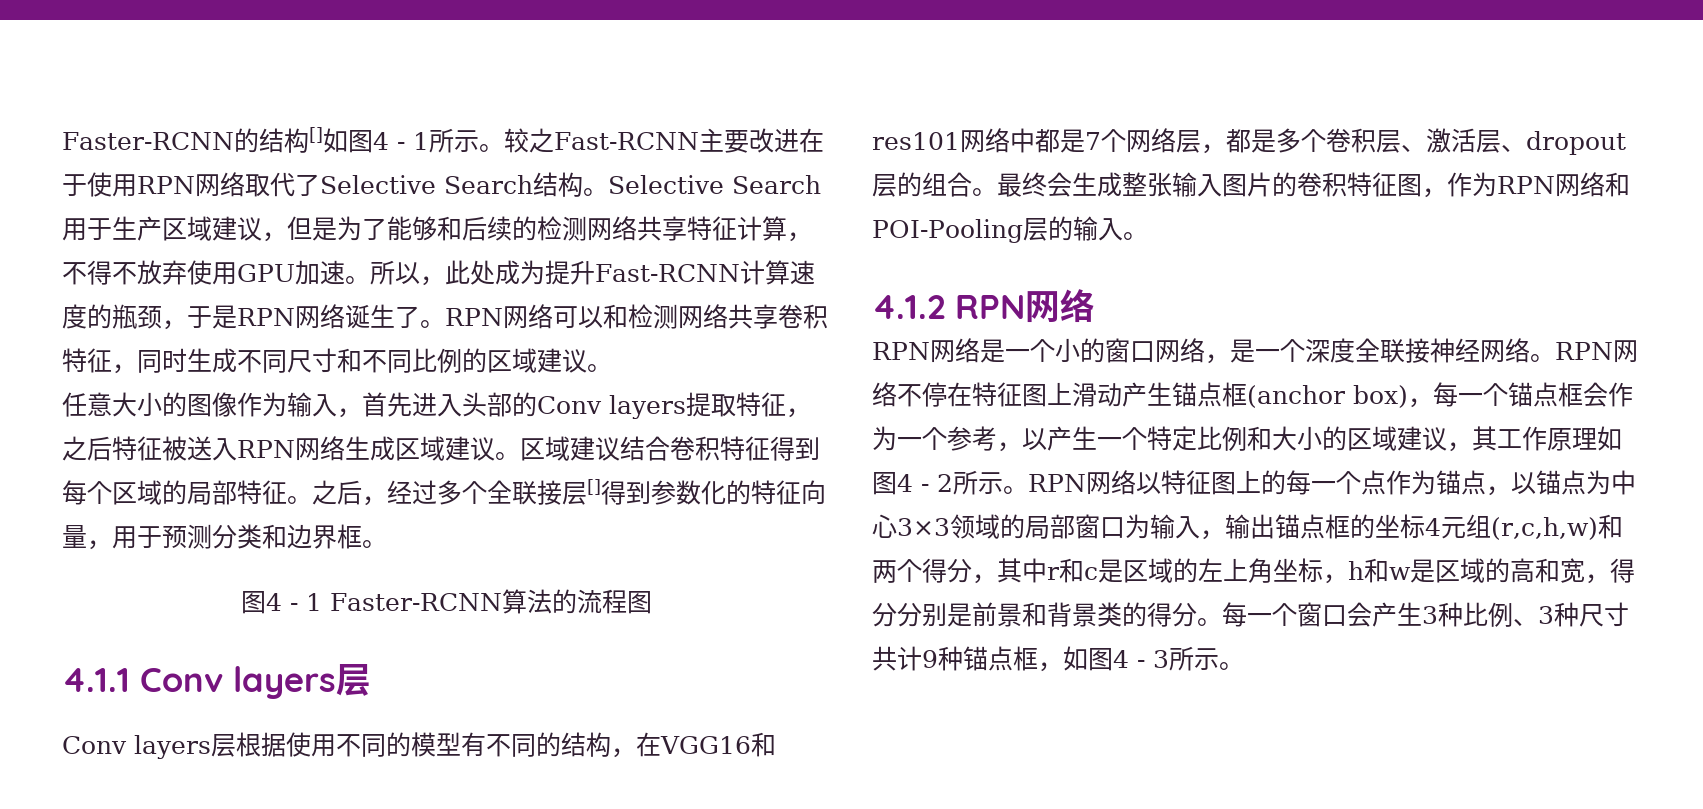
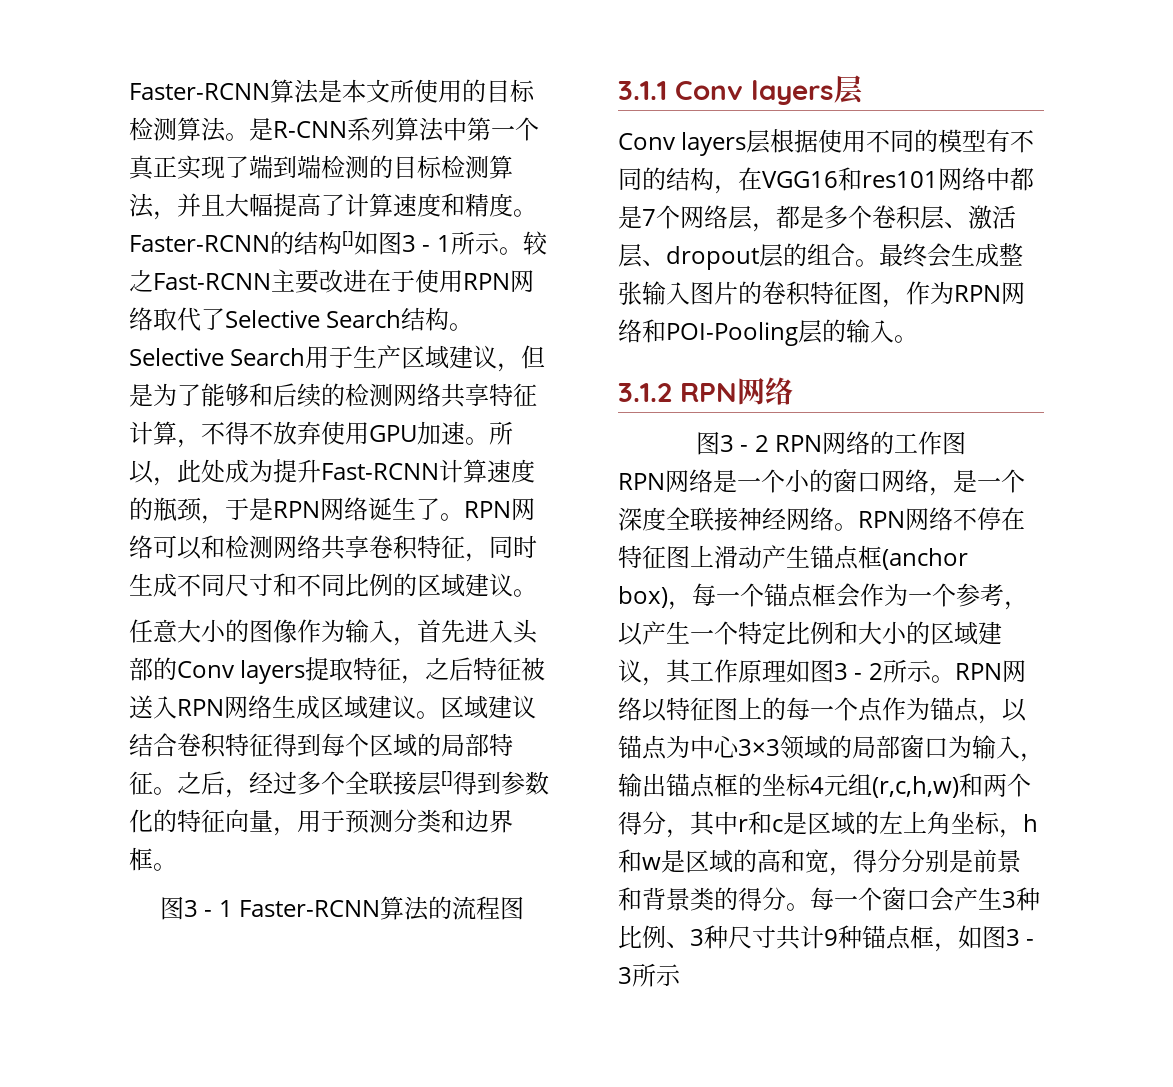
- Faster-RCNN的结构[]如图4 - 1所示。
+ Faster-RCNN算法是本文所使用的目标检测算法。是R-CNN系列算法中第一个真正实现了端到端检测的目标检测算法，并且大幅提高了计算速度和精度。Faster-RCNN的结构[]如图3 - 1所示。
- 图4 - 1 Faster-RCNN算法的流程图
+ 图3 - 1 Faster-RCNN算法的流程图
- 4.1.1 Conv layers层
+ 3.1.1 Conv layers层
- 4.1.2 RPN网络
+ 3.1.2 RPN网络
+ 图3 - 2 RPN网络的工作图
- RPN网络不停在特征图上滑动产生锚点框(anchor box)，每一个锚点框会作为一个参考，以产生一个特定比例和大小的区域建议，其工作原理如图4 - 2所示。
+ RPN网络不停在特征图上滑动产生锚点框(anchor box)，每一个锚点框会作为一个参考，以产生一个特定比例和大小的区域建议，其工作原理如图3 - 2所示。
- 每一个窗口会产生3种比例、3种尺寸共计9种锚点框，如图4 - 3所示。
+ 每一个窗口会产生3种比例、3种尺寸共计9种锚点框，如图3 - 3所示

